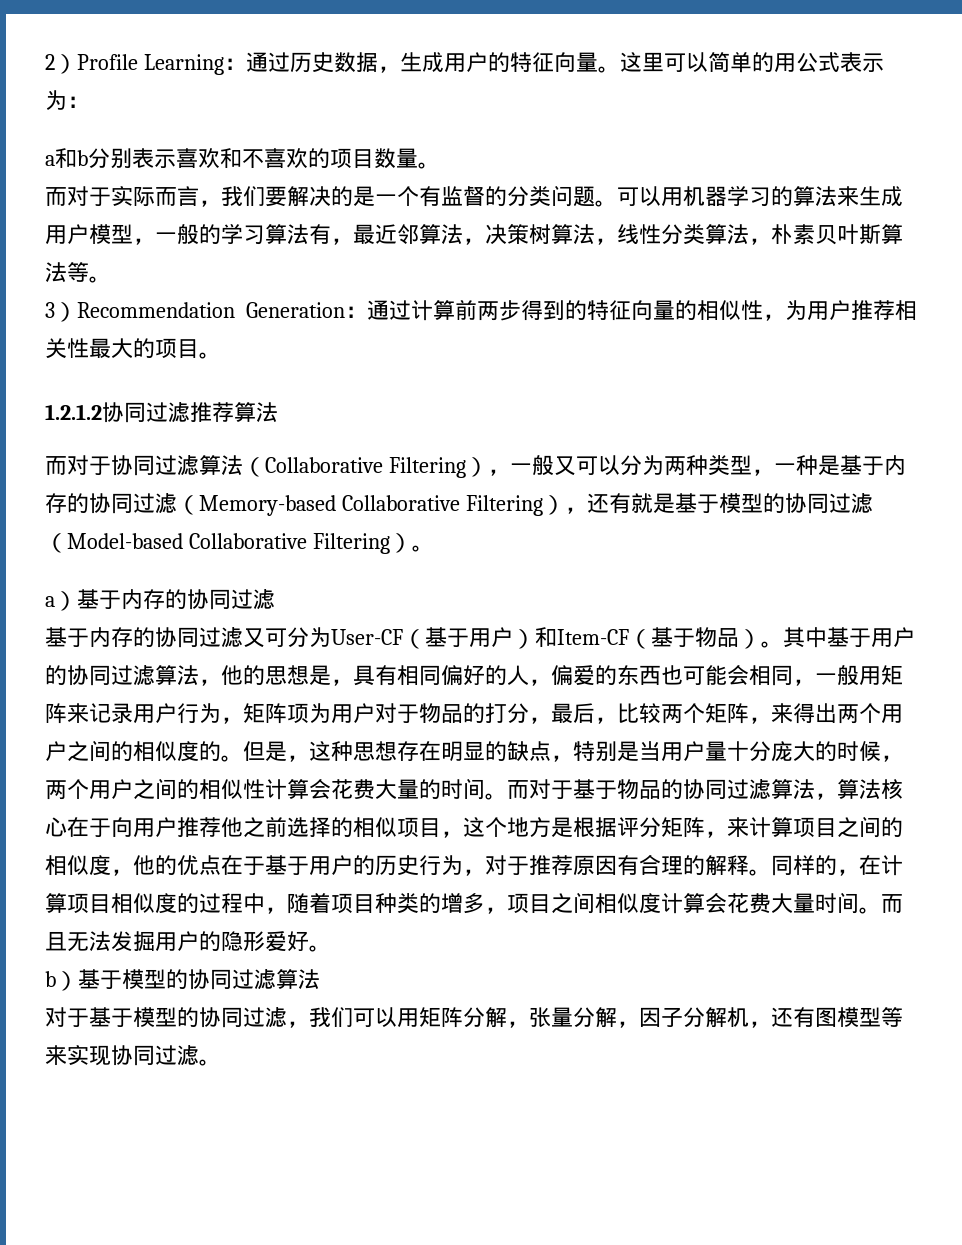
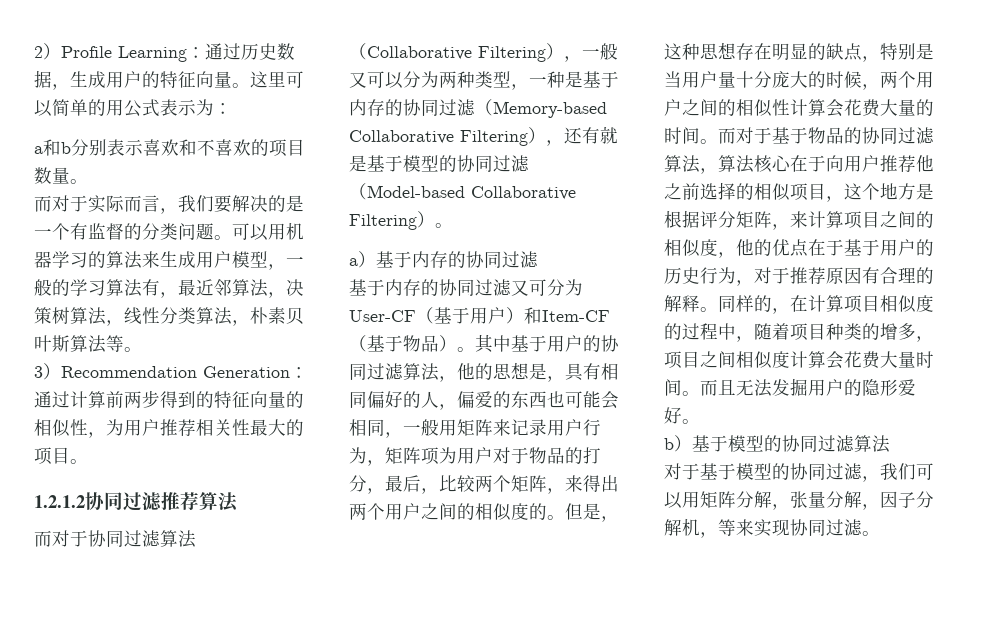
- 对于基于模型的协同过滤，我们可以用矩阵分解，张量分解，因子分解机，还有图模型等来实现协同过滤。
+ 对于基于模型的协同过滤，我们可以用矩阵分解，张量分解，因子分解机，等来实现协同过滤。

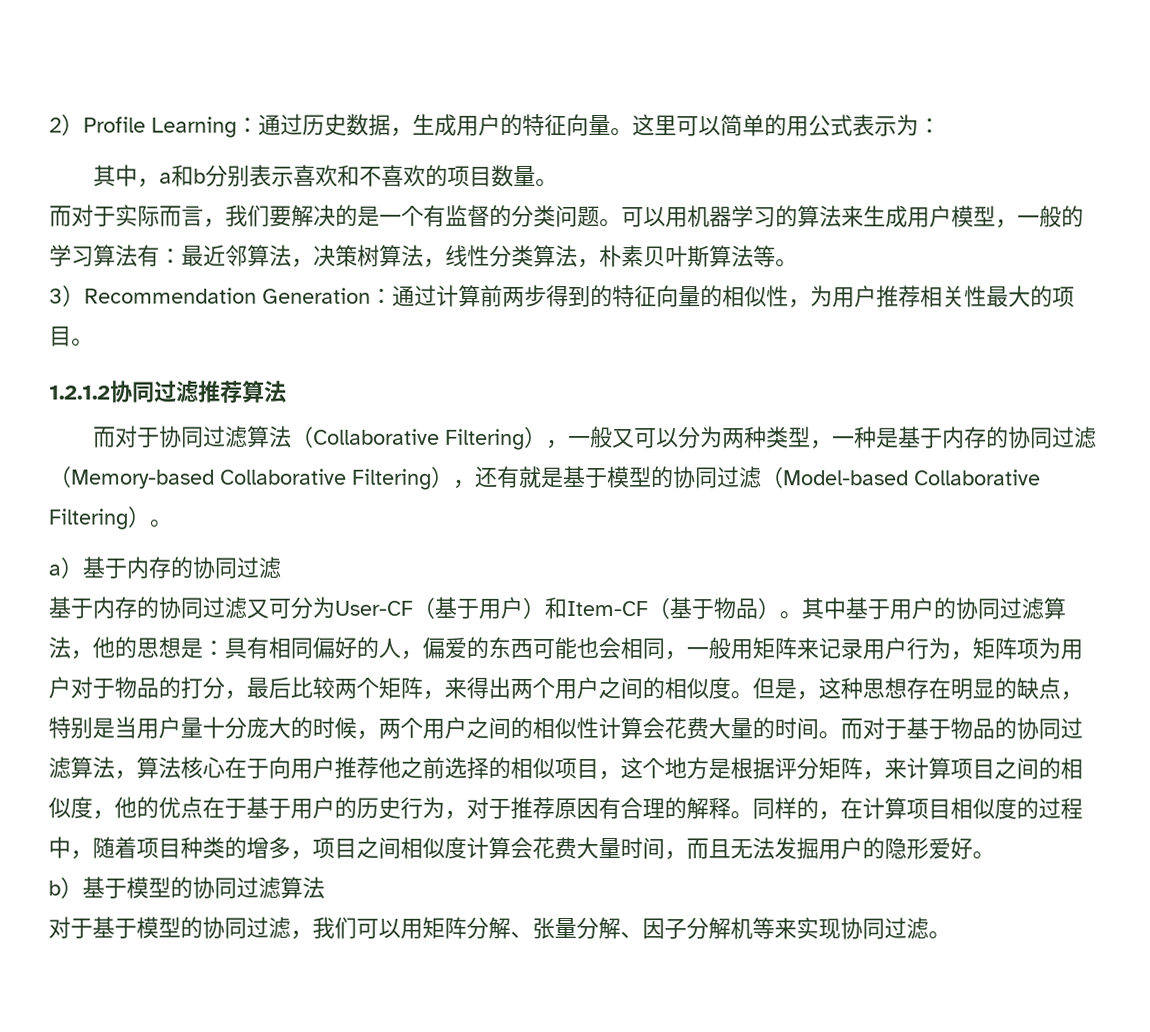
- a和b分别表示喜欢和不喜欢的项目数量。
+ 其中，a和b分别表示喜欢和不喜欢的项目数量。
- 可以用机器学习的算法来生成用户模型，一般的学习算法有，最近邻算法，决策树算法，线性分类算法，朴素贝叶斯算法等。
+ 可以用机器学习的算法来生成用户模型，一般的学习算法有：最近邻算法，决策树算法，线性分类算法，朴素贝叶斯算法等。
- 其中基于用户的协同过滤算法，他的思想是，具有相同偏好的人，偏爱的东西也可能会相同，一般用矩阵来记录用户行为，矩阵项为用户对于物品的打分，最后，比较两个矩阵，来得出两个用户之间的相似度的。
+ 其中基于用户的协同过滤算法，他的思想是：具有相同偏好的人，偏爱的东西可能也会相同，一般用矩阵来记录用户行为，矩阵项为用户对于物品的打分，最后比较两个矩阵，来得出两个用户之间的相似度。
- 同样的，在计算项目相似度的过程中，随着项目种类的增多，项目之间相似度计算会花费大量时间。而且无法发掘用户的隐形爱好。
+ 同样的，在计算项目相似度的过程中，随着项目种类的增多，项目之间相似度计算会花费大量时间，而且无法发掘用户的隐形爱好。
- 对于基于模型的协同过滤，我们可以用矩阵分解，张量分解，因子分解机，等来实现协同过滤。
+ 对于基于模型的协同过滤，我们可以用矩阵分解、张量分解、因子分解机等来实现协同过滤。

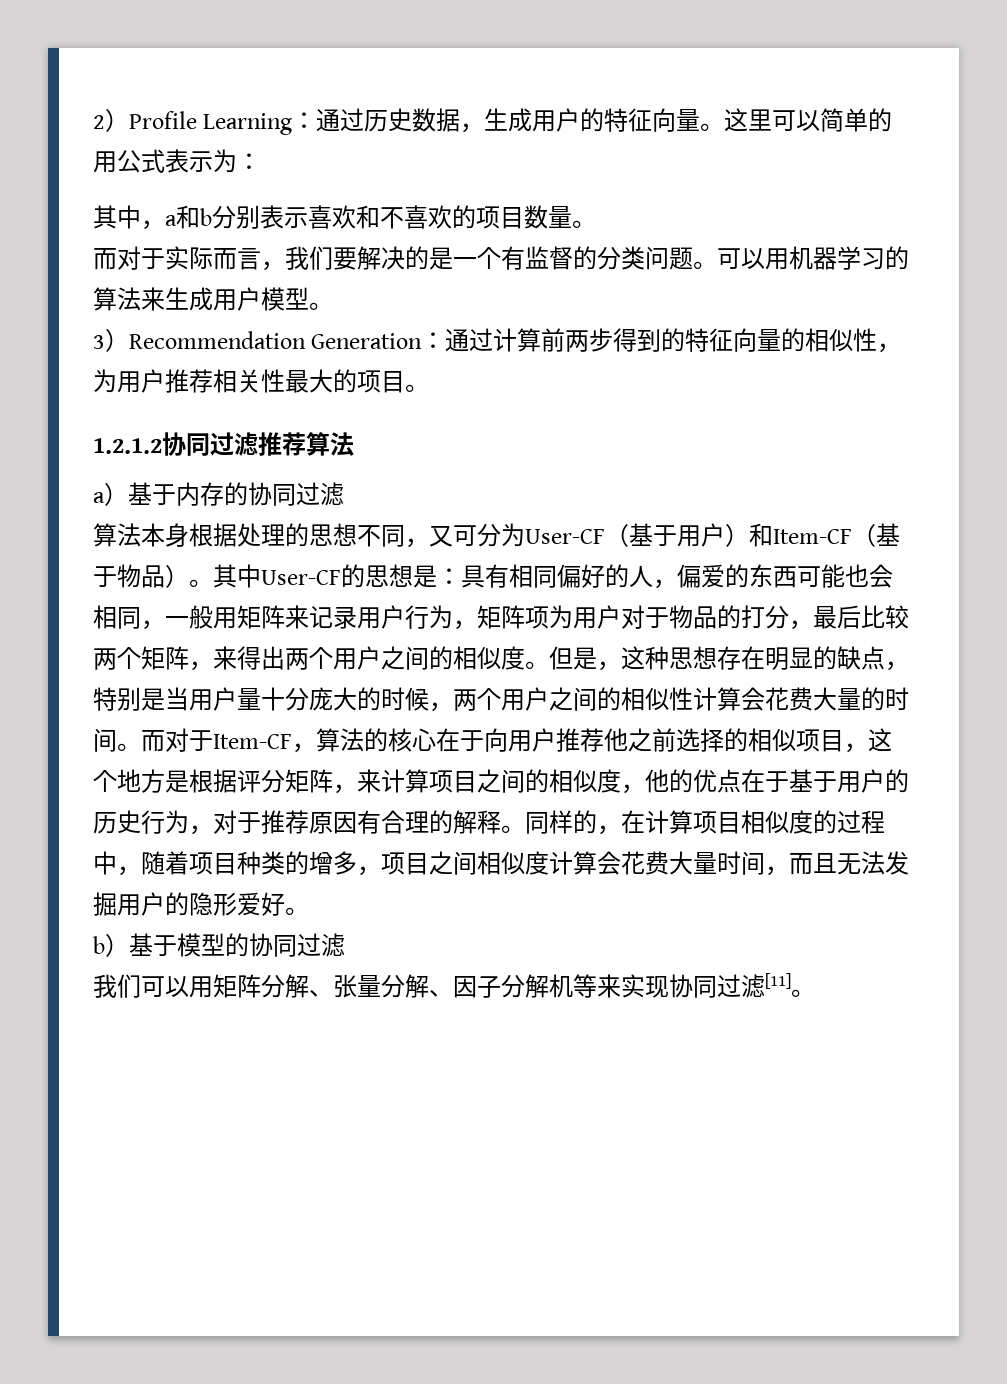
- 可以用机器学习的算法来生成用户模型，一般的学习算法有：最近邻算法，决策树算法，线性分类算法，朴素贝叶斯算法等。
+ 可以用机器学习的算法来生成用户模型。
- 而对于协同过滤算法（Collaborative Filtering），一般又可以分为两种类型，一种是基于内存的协同过滤（Memory-based Collaborative Filtering），还有就是基于模型的协同过滤（Model-based Collaborative Filtering）。
- 基于内存的协同过滤又可分为User-CF（基于用户）和Item-CF（基于物品）。
+ 算法本身根据处理的思想不同，又可分为User-CF（基于用户）和Item-CF（基于物品）。
- 其中基于用户的协同过滤算法，他的思想是：具有相同偏好的人，偏爱的东西可能也会相同，一般用矩阵来记录用户行为，矩阵项为用户对于物品的打分，最后比较两个矩阵，来得出两个用户之间的相似度。
+ 其中User-CF的思想是：具有相同偏好的人，偏爱的东西可能也会相同，一般用矩阵来记录用户行为，矩阵项为用户对于物品的打分，最后比较两个矩阵，来得出两个用户之间的相似度。
- 而对于基于物品的协同过滤算法，算法核心在于向用户推荐他之前选择的相似项目，这个地方是根据评分矩阵，来计算项目之间的相似度，他的优点在于基于用户的历史行为，对于推荐原因有合理的解释。
+ 而对于Item-CF，算法的核心在于向用户推荐他之前选择的相似项目，这个地方是根据评分矩阵，来计算项目之间的相似度，他的优点在于基于用户的历史行为，对于推荐原因有合理的解释。
- b）基于模型的协同过滤算法
- 对于基于模型的协同过滤，我们可以用矩阵分解、张量分解、因子分解机等来实现协同过滤。
+ b）基于模型的协同过滤
+ 我们可以用矩阵分解、张量分解、因子分解机等来实现协同过滤[11]。

